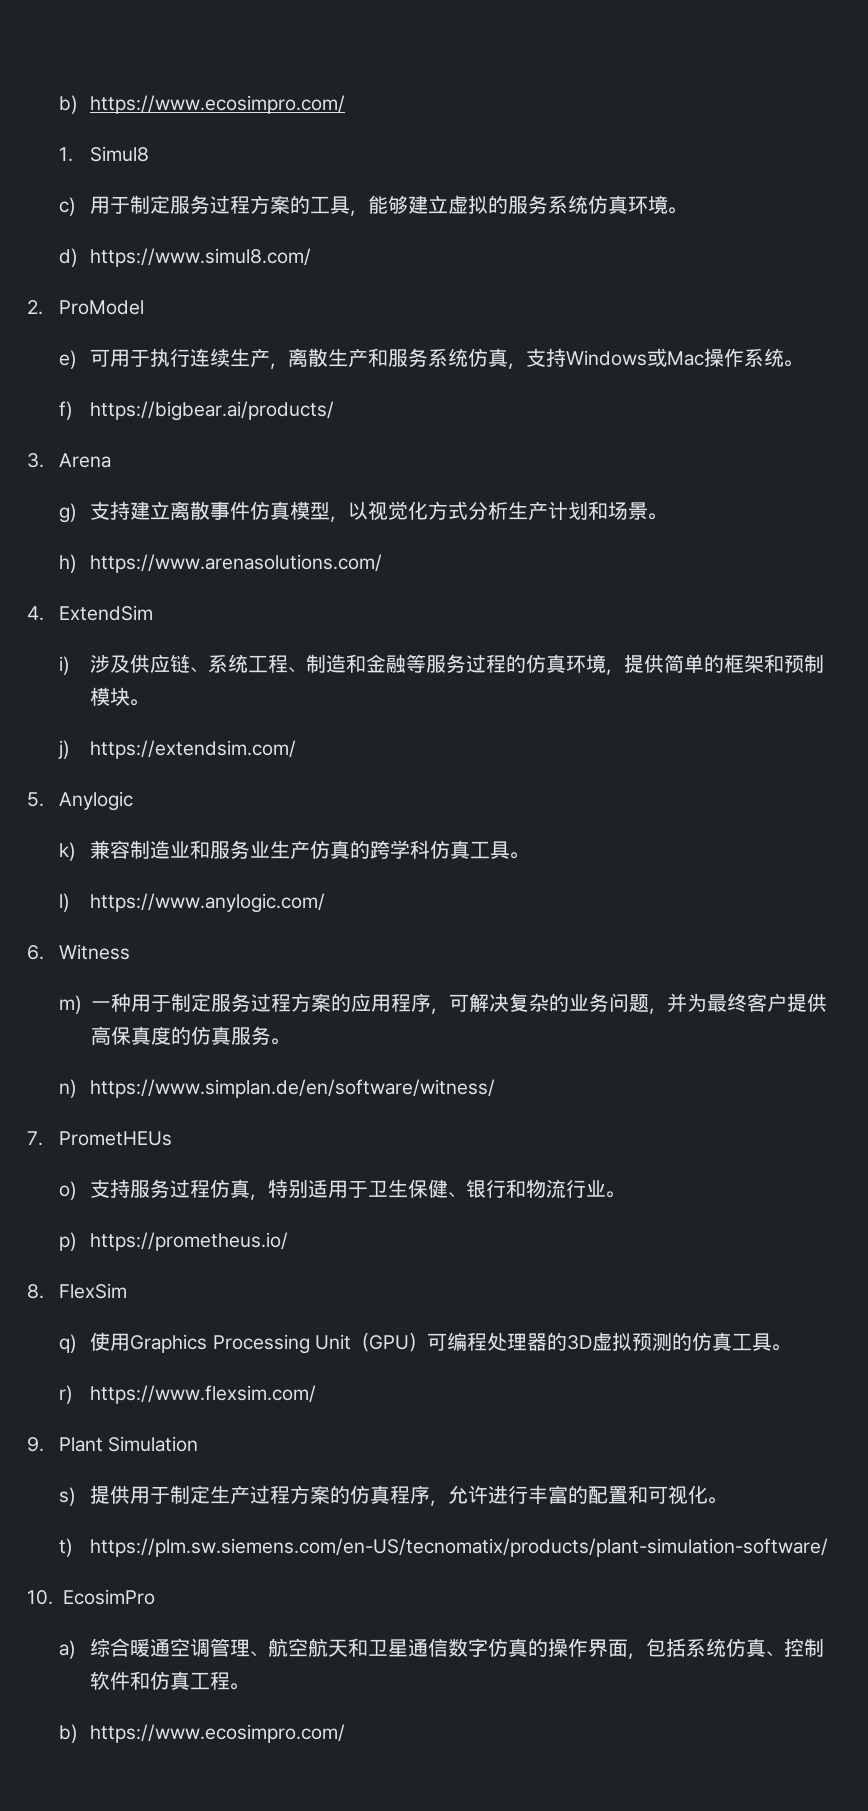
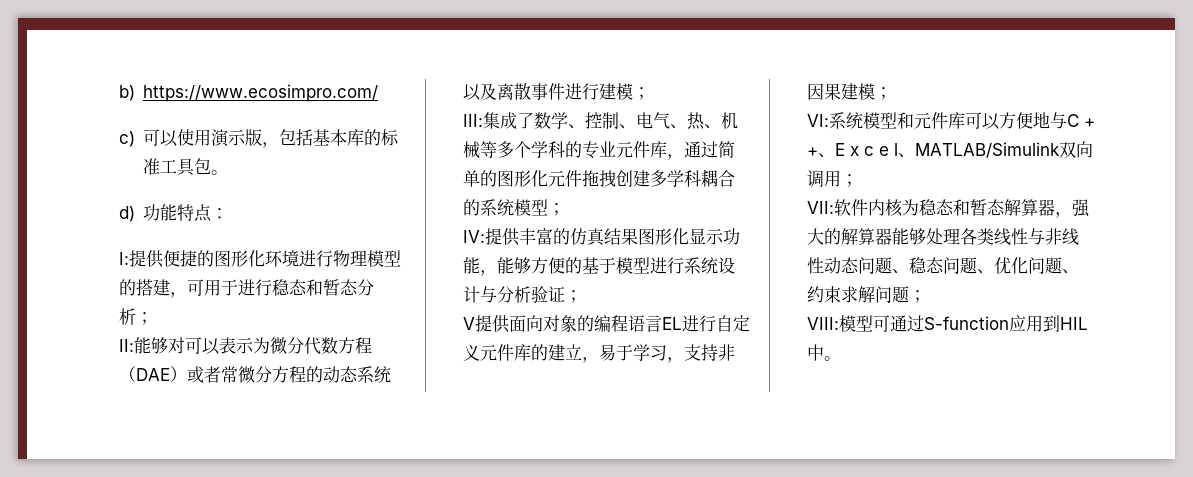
- 1. Simul8
- c)用于制定服务过程方案的工具，能够建立虚拟的服务系统仿真环境。
- d) https://www.simul8.com/
- 2. ProModel
- e)可用于执行连续生产，离散生产和服务系统仿真，支持Windows或Mac操作系统。
- f) https://bigbear.ai/products/
- 3. Arena
- g)支持建立离散事件仿真模型，以视觉化方式分析生产计划和场景。
- h) https://www.arenasolutions.com/
- 4. ExtendSim
- i)涉及供应链、系统工程、制造和金融等服务过程的仿真环境，提供简单的框架和预制模块。
- j) https://extendsim.com/
- 5. Anylogic
- k)兼容制造业和服务业生产仿真的跨学科仿真工具。
- l) https://www.anylogic.com/
- 6. Witness
- m)一种用于制定服务过程方案的应用程序，可解决复杂的业务问题，并为最终客户提供高保真度的仿真服务。
- n) https://www.simplan.de/en/software/witness/
- 7. PrometHEUs
- o)支持服务过程仿真，特别适用于卫生保健、银行和物流行业。
- p) https://prometheus.io/
- 8. FlexSim
- q)使用Graphics Processing Unit（GPU）可编程处理器的3D虚拟预测的仿真工具。
- r) https://www.flexsim.com/
- 9. Plant Simulation
- s)提供用于制定生产过程方案的仿真程序，允许进行丰富的配置和可视化。
- t) https://plm.sw.siemens.com/en-US/tecnomatix/products/plant-simulation-software/
- 10. EcosimPro
- a)综合暖通空调管理、航空航天和卫星通信数字仿真的操作界面，包括系统仿真、控制软件和仿真工程。
- b) https://www.ecosimpro.com/
+ c)可以使用演示版，包括基本库的标准工具包。
+ d)功能特点：
+ I:提供便捷的图形化环境进行物理模型的搭建，可用于进行稳态和暂态分析；
+ II:能够对可以表示为微分代数方程（DAE）或者常微分方程的动态系统以及离散事件进行建模；
+ III:集成了数学、控制、电气、热、机械等多个学科的专业元件库，通过简单的图形化元件拖拽创建多学科耦合的系统模型；
+ IV:提供丰富的仿真结果图形化显示功能，能够方便的基于模型进行系统设计与分析验证；
+ V提供面向对象的编程语言EL进行自定义元件库的建立，易于学习，支持非因果建模；
+ VI:系统模型和元件库可以方便地与C + +、E x c e l、MATLAB/Simulink双向调用；
+ VII:软件内核为稳态和暂态解算器，强大的解算器能够处理各类线性与非线性动态问题、稳态问题、优化问题、约束求解问题；
+ VIII:模型可通过S-function应用到HIL中。

